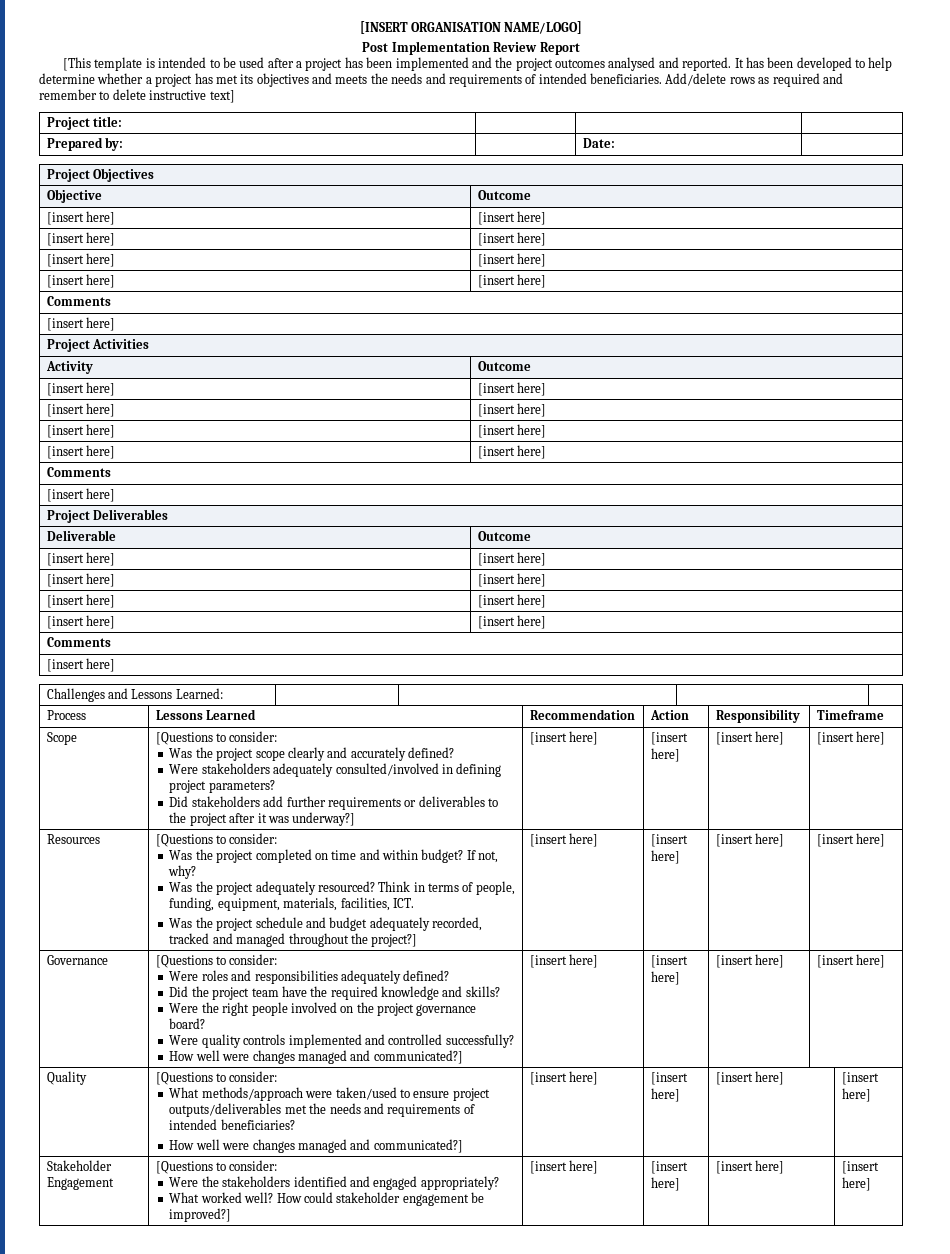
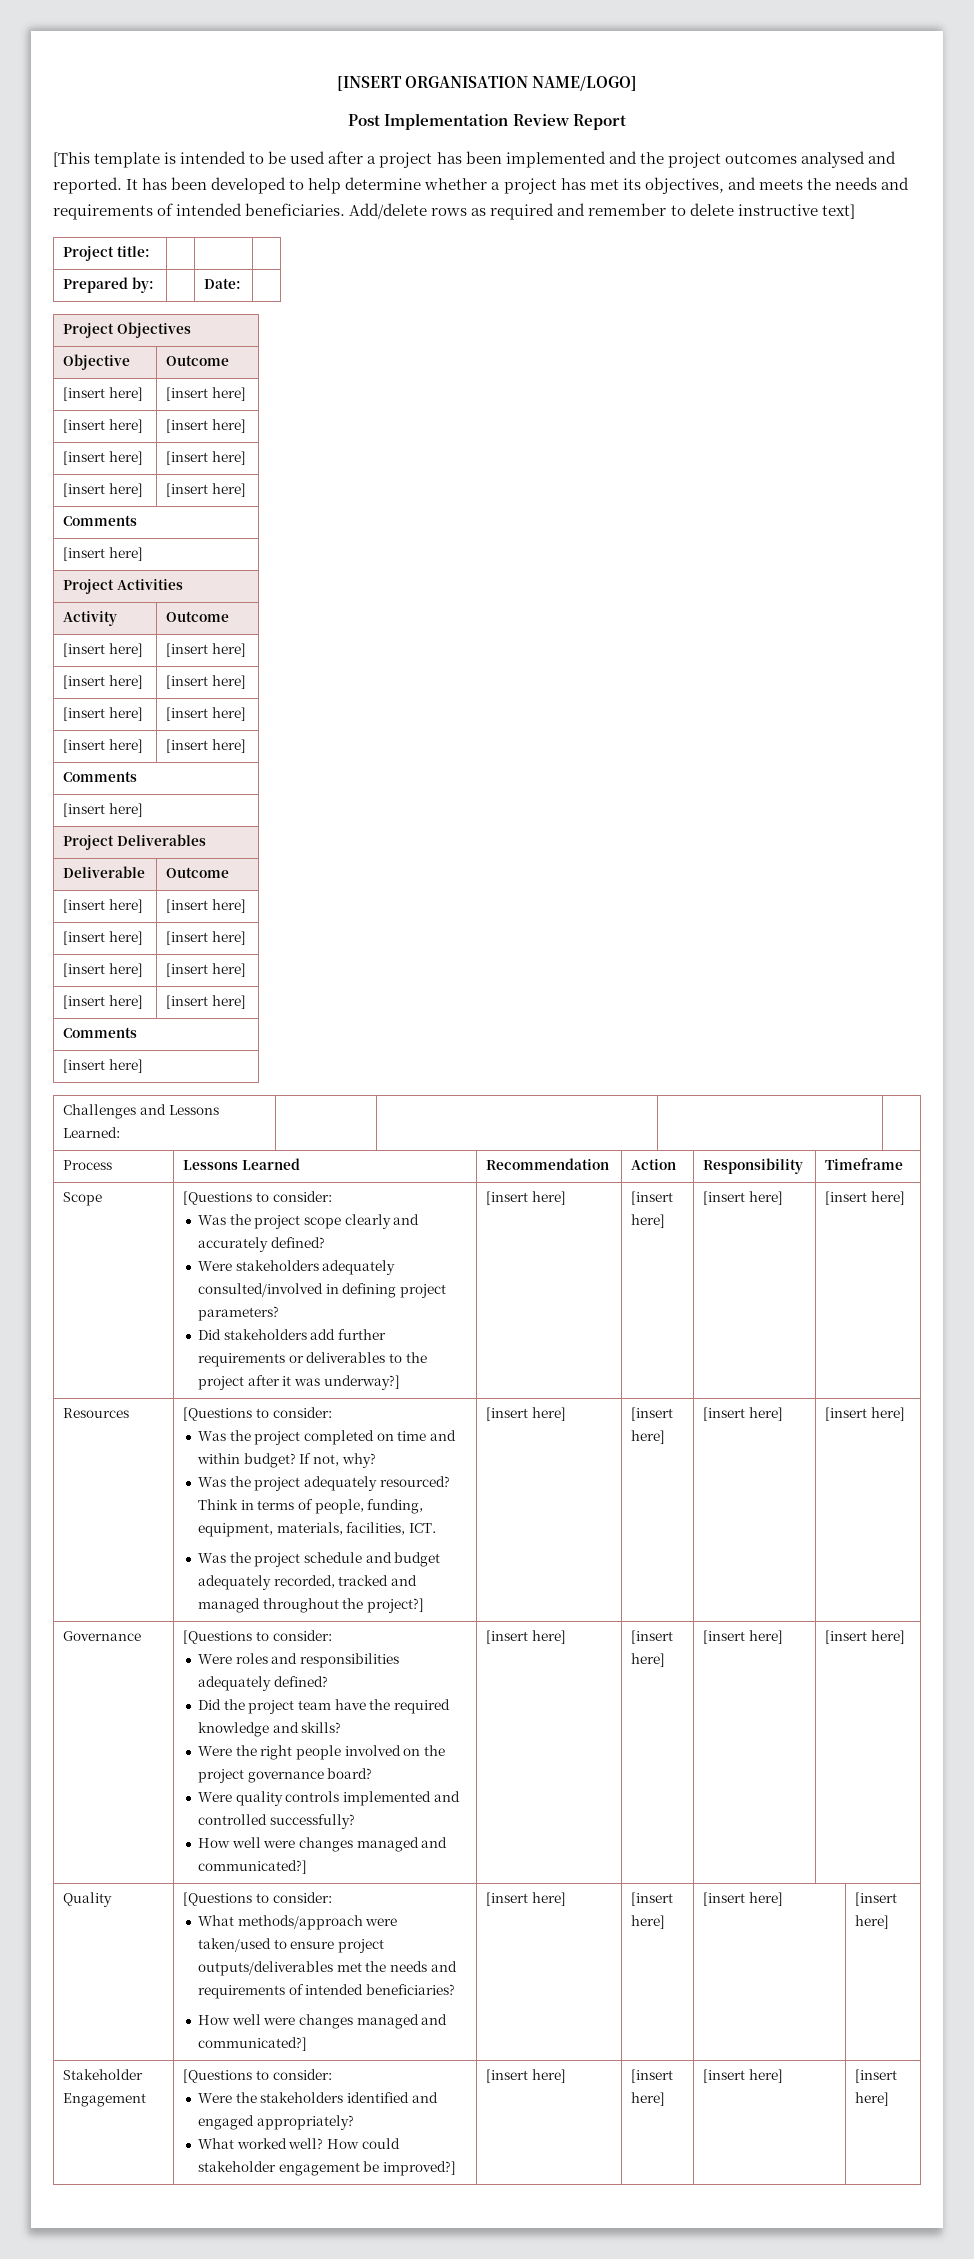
- It has been developed to help determine whether a project has met its objectives and meets the needs and requirements of intended beneficiaries.
+ It has been developed to help determine whether a project has met its objectives, and meets the needs and requirements of intended beneficiaries.

